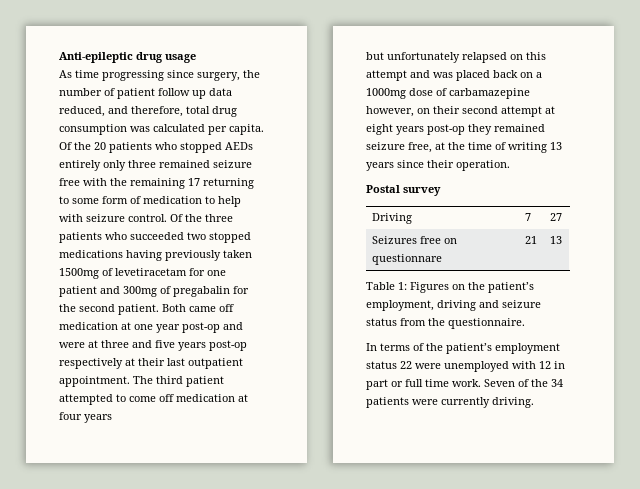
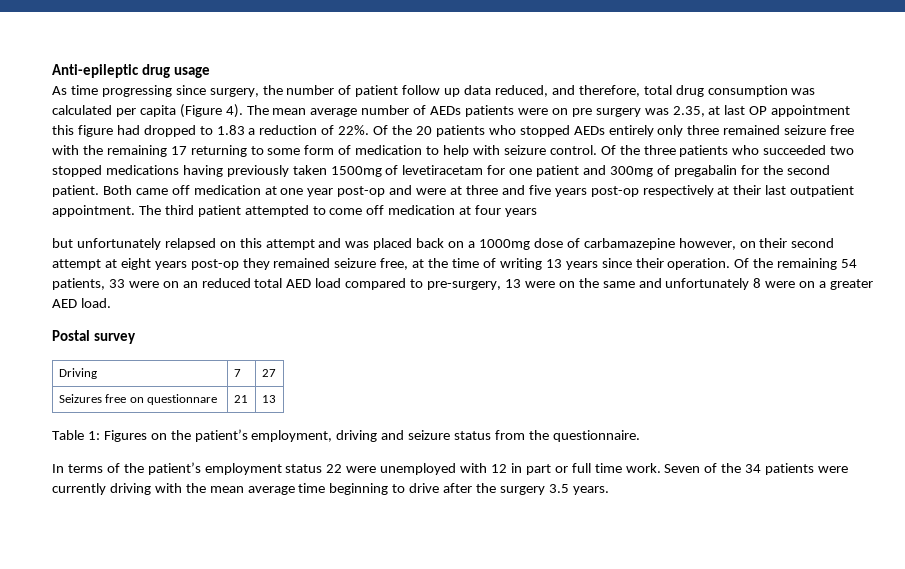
- As time progressing since surgery, the number of patient follow up data reduced, and therefore, total drug consumption was calculated per capita.
+ As time progressing since surgery, the number of patient follow up data reduced, and therefore, total drug consumption was calculated per capita (Figure 4). The mean average number of AEDs patients were on pre surgery was 2.35, at last OP appointment this figure had dropped to 1.83 a reduction of 22%.
+ Of the remaining 54 patients, 33 were on an reduced total AED load compared to pre-surgery, 13 were on the same and unfortunately 8 were on a greater AED load.
- Seven of the 34 patients were currently driving.
+ Seven of the 34 patients were currently driving with the mean average time beginning to drive after the surgery 3.5 years.

